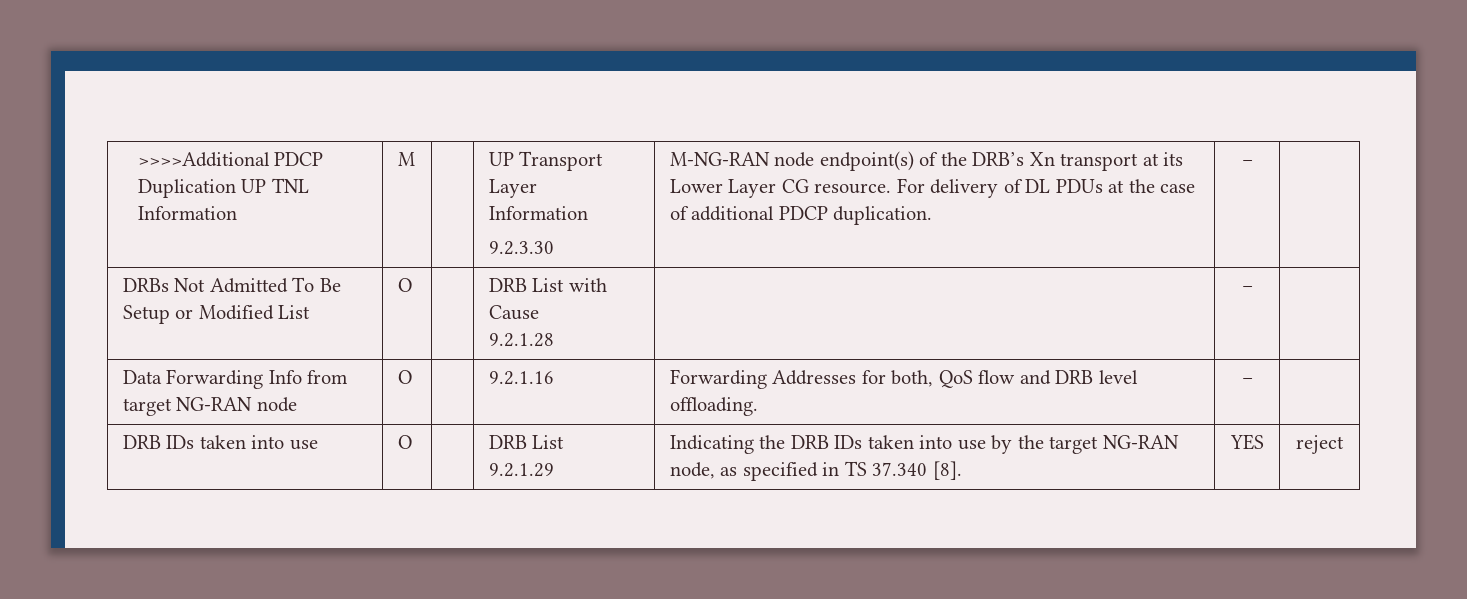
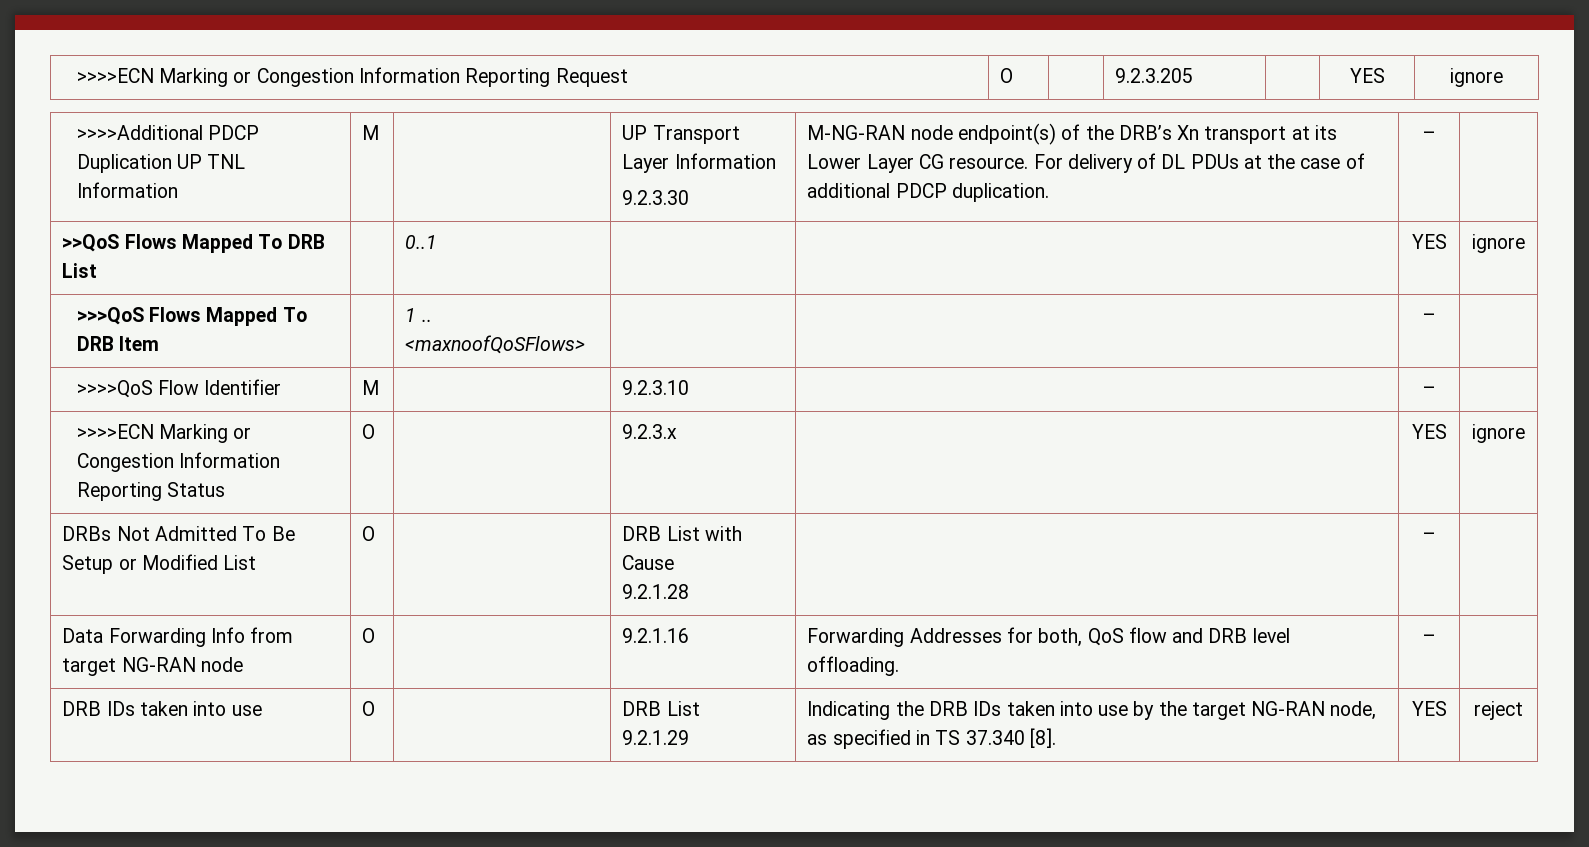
+ >>>>ECN Marking or Congestion Information Reporting Request | O | | 9.2.3.205 | | YES | ignore
+ >>QoS Flows Mapped To DRB List | | 0..1 | | | YES | ignore
+ >>>QoS Flows Mapped To DRB Item | | 1 .. <maxnoofQoSFlows> | | | – |
+ >>>>QoS Flow Identifier | M | | 9.2.3.10 | | – |
+ >>>>ECN Marking or Congestion Information Reporting Status | O | | 9.2.3.x | | YES | ignore

